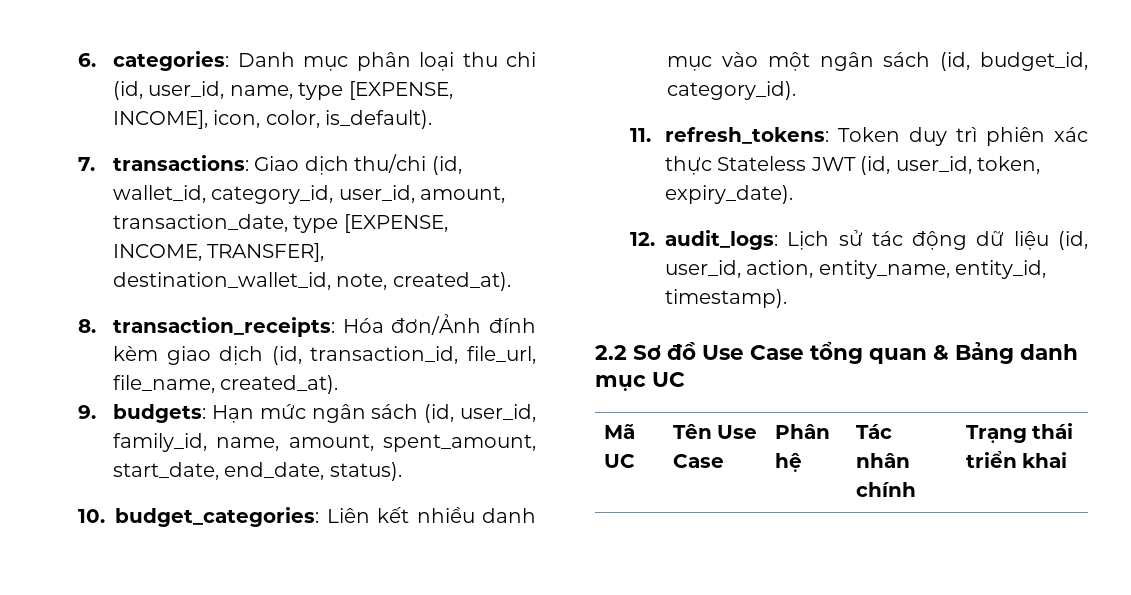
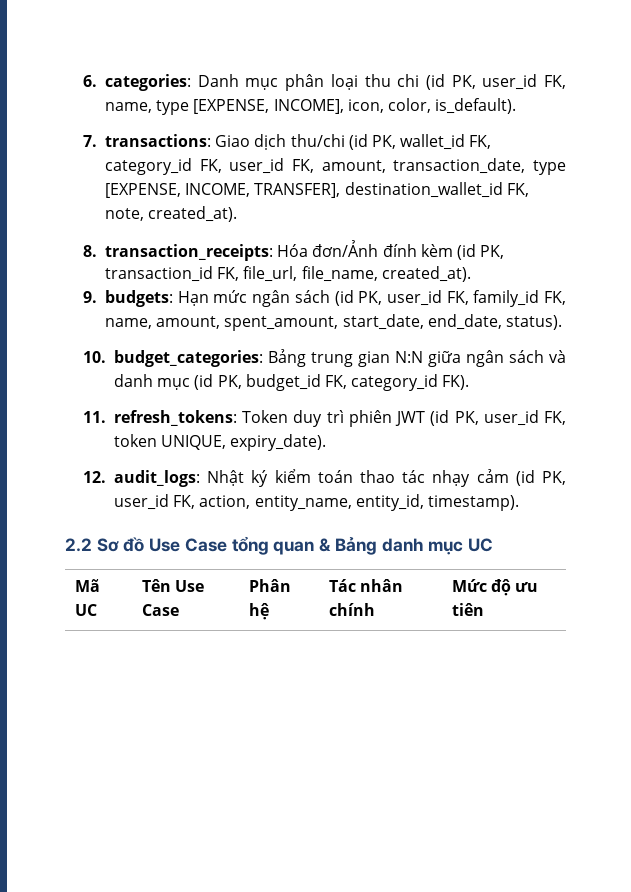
- 6. categories: Danh mục phân loại thu chi (id, user_id, name, type [EXPENSE, INCOME], icon, color, is_default).
+ 6. categories: Danh mục phân loại thu chi (id PK, user_id FK, name, type [EXPENSE, INCOME], icon, color, is_default).
- 7. transactions: Giao dịch thu/chi (id, wallet_id, category_id, user_id, amount, transaction_date, type [EXPENSE, INCOME, TRANSFER], destination_wallet_id, note, created_at).
+ 7. transactions: Giao dịch thu/chi (id PK, wallet_id FK, category_id FK, user_id FK, amount, transaction_date, type [EXPENSE, INCOME, TRANSFER], destination_wallet_id FK, note, created_at).
- 8. transaction_receipts: Hóa đơn/Ảnh đính kèm giao dịch (id, transaction_id, file_url, file_name, created_at).
+ 8. transaction_receipts: Hóa đơn/Ảnh đính kèm (id PK, transaction_id FK, file_url, file_name, created_at).
- 9. budgets: Hạn mức ngân sách (id, user_id, family_id, name, amount, spent_amount, start_date, end_date, status).
+ 9. budgets: Hạn mức ngân sách (id PK, user_id FK, family_id FK, name, amount, spent_amount, start_date, end_date, status).
- 10. budget_categories: Liên kết nhiều danh mục vào một ngân sách (id, budget_id, category_id).
+ 10. budget_categories: Bảng trung gian N:N giữa ngân sách và danh mục (id PK, budget_id FK, category_id FK).
- 11. refresh_tokens: Token duy trì phiên xác thực Stateless JWT (id, user_id, token, expiry_date).
- 12. audit_logs: Lịch sử tác động dữ liệu (id, user_id, action, entity_name, entity_id, timestamp).
+ 11. refresh_tokens: Token duy trì phiên JWT (id PK, user_id FK, token UNIQUE, expiry_date).
+ 12. audit_logs: Nhật ký kiểm toán thao tác nhạy cảm (id PK, user_id FK, action, entity_name, entity_id, timestamp).
- Mã UC | Tên Use Case | Phân hệ | Tác nhân chính | Trạng thái triển khai
+ Mã UC | Tên Use Case | Phân hệ | Tác nhân chính | Mức độ ưu tiên

